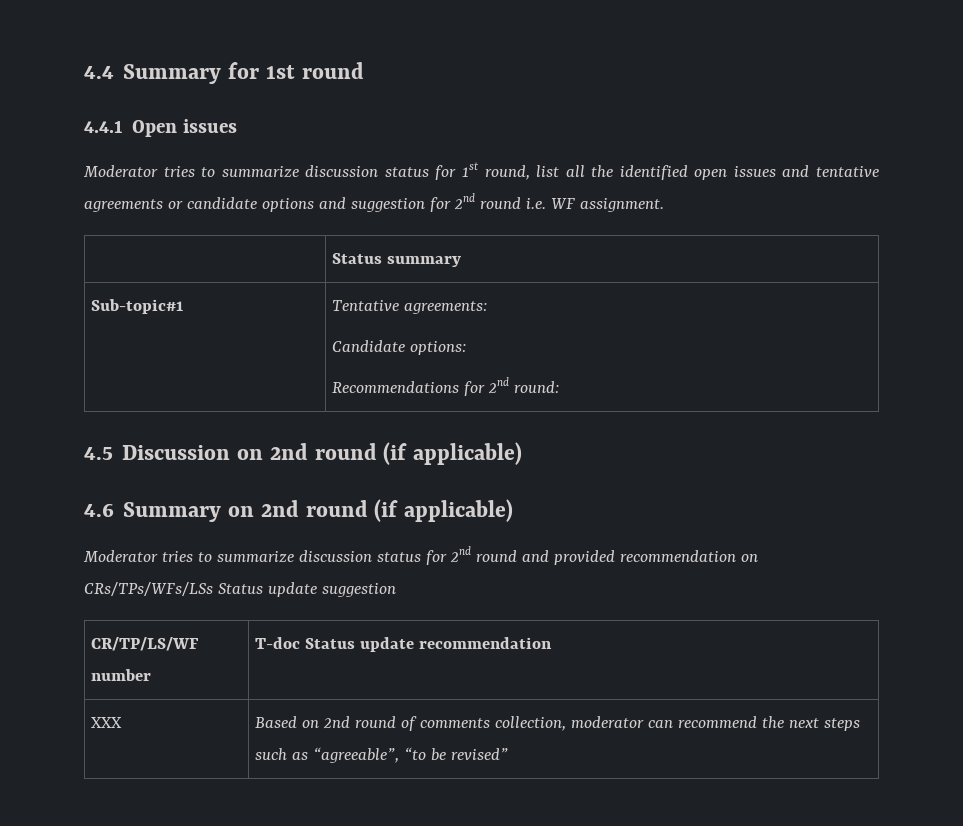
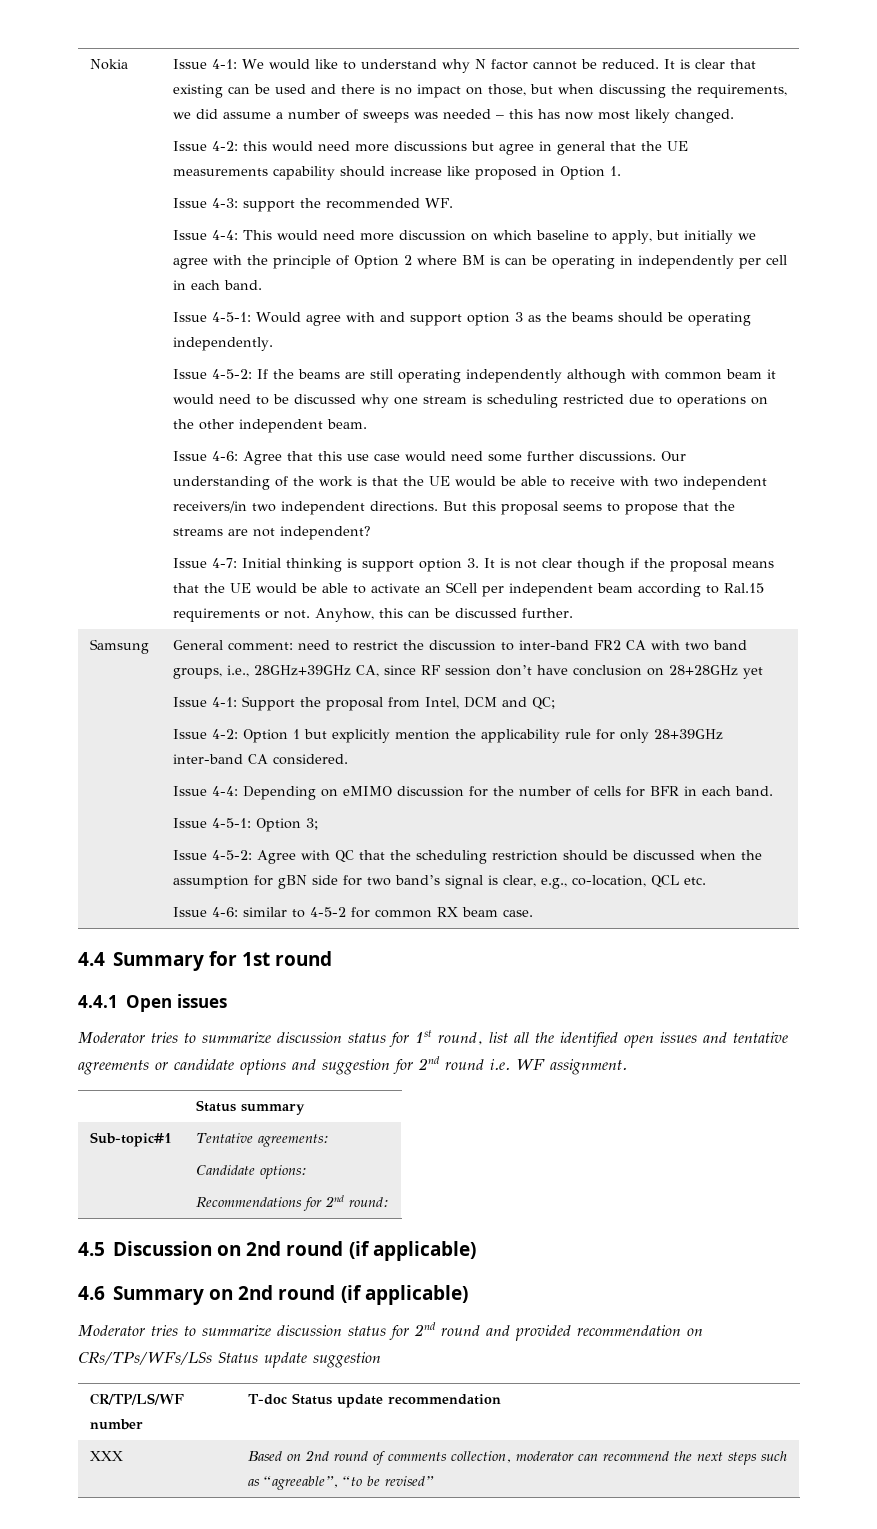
+ Nokia | Issue 4-1: We would like to understand why N factor cannot be reduced. It is clear that existing can be used and there is no impact on those, but when discussing the requirements, we did assume a number of sweeps was needed – this has now most likely changed.
+ Issue 4-2: this would need more discussions but agree in general that the UE measurements capability should increase like proposed in Option 1.
+ Issue 4-3: support the recommended WF.
+ Issue 4-4: This would need more discussion on which baseline to apply, but initially we agree with the principle of Option 2 where BM is can be operating in independently per cell in each band.
+ Issue 4-5-1: Would agree with and support option 3 as the beams should be operating independently.
+ Issue 4-5-2: If the beams are still operating independently although with common beam it would need to be discussed why one stream is scheduling restricted due to operations on the other independent beam.
+ Issue 4-6: Agree that this use case would need some further discussions. Our understanding of the work is that the UE would be able to receive with two independent receivers/in two independent directions. But this proposal seems to propose that the streams are not independent?
+ Issue 4-7: Initial thinking is support option 3. It is not clear though if the proposal means that the UE would be able to activate an SCell per independent beam according to Ral.15 requirements or not. Anyhow, this can be discussed further.
+ Samsung | General comment: need to restrict the discussion to inter-band FR2 CA with two band groups, i.e., 28GHz+39GHz CA, since RF session don’t have conclusion on 28+28GHz yet
+ Issue 4-1: Support the proposal from Intel, DCM and QC;
+ Issue 4-2: Option 1 but explicitly mention the applicability rule for only 28+39GHz inter-band CA considered.
+ Issue 4-4: Depending on eMIMO discussion for the number of cells for BFR in each band.
+ Issue 4-5-1: Option 3;
+ Issue 4-5-2: Agree with QC that the scheduling restriction should be discussed when the assumption for gBN side for two band’s signal is clear, e.g., co-location, QCL etc.
+ Issue 4-6: similar to 4-5-2 for common RX beam case.

